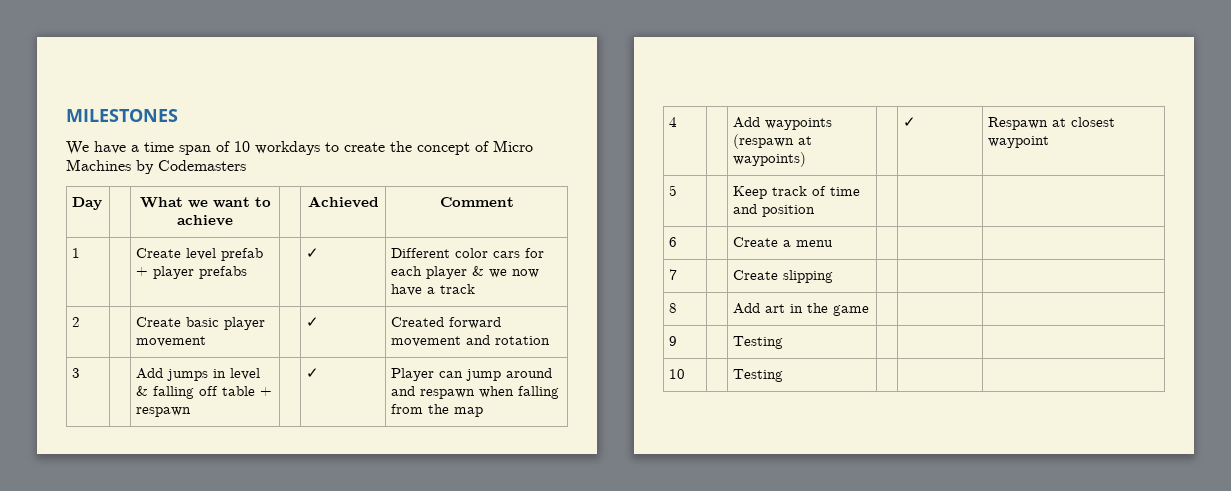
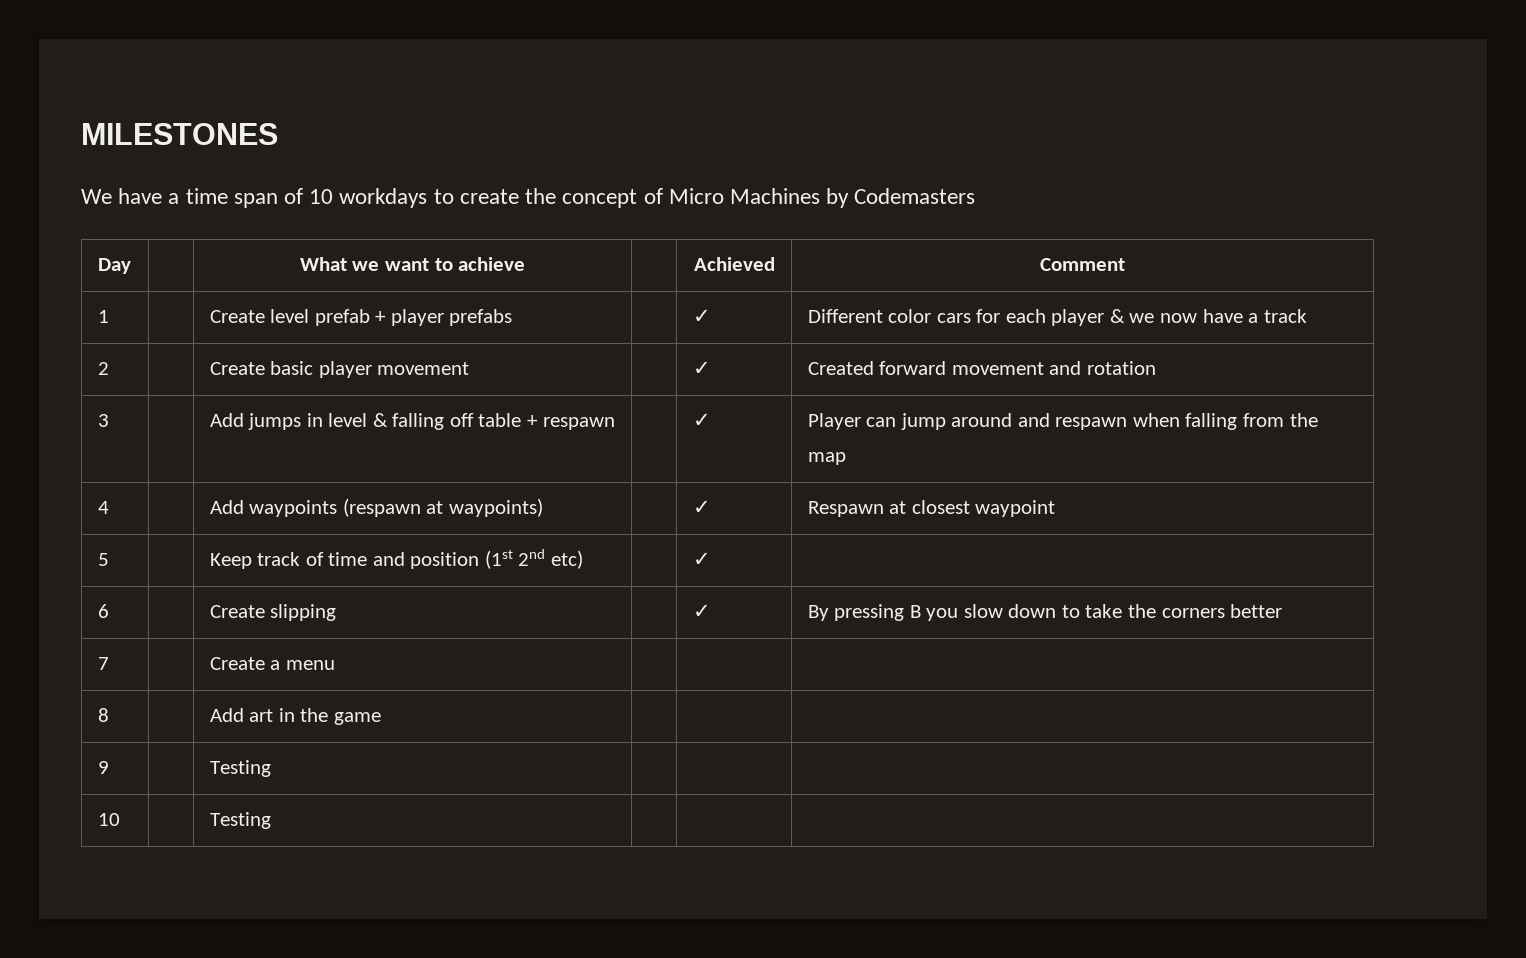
- 5 | | Keep track of time and position | | |
- 6 | | Create a menu | | |
+ 5 | | Keep track of time and position (1st 2nd etc) | | ✓ |
+ 6 | | Create slipping | | ✓ | By pressing B you slow down to take the corners better
- 7 | | Create slipping | | |
+ 7 | | Create a menu | | |

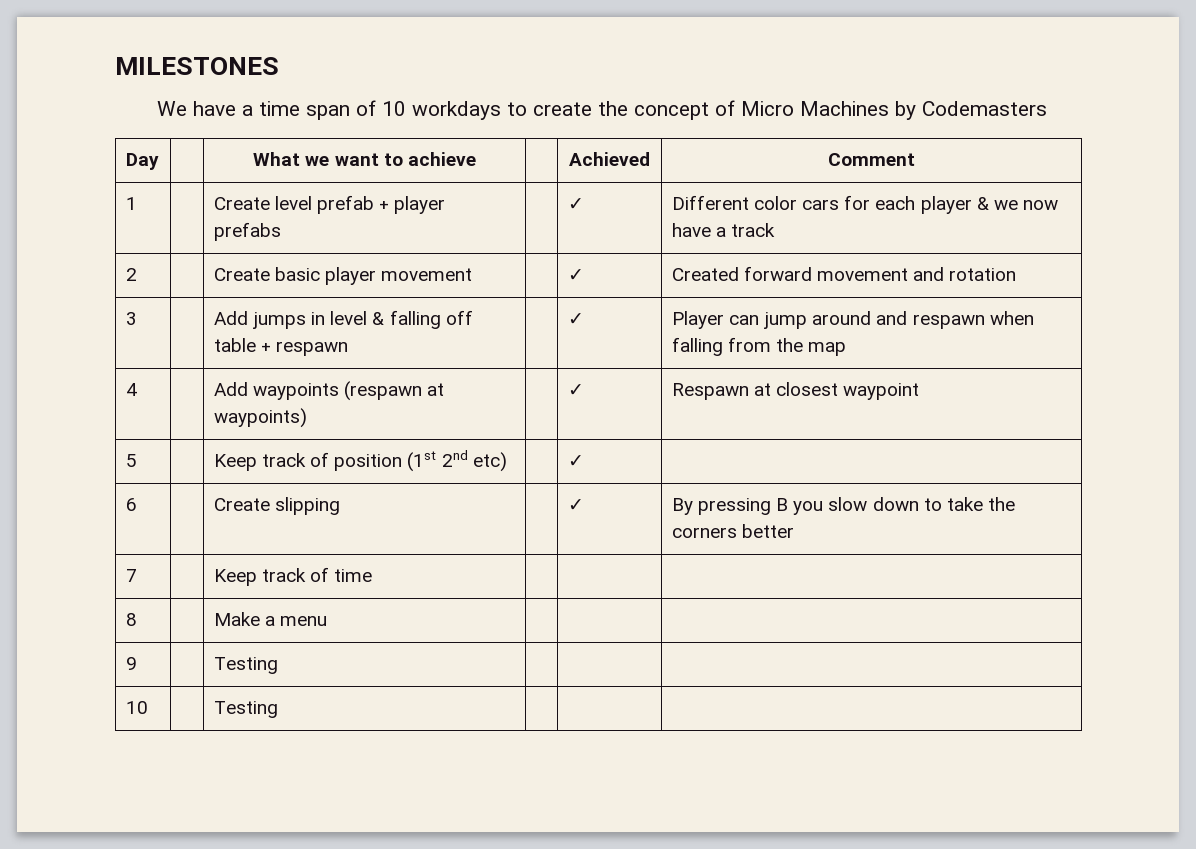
- 5 | | Keep track of time and position (1st 2nd etc) | | ✓ |
+ 5 | | Keep track of position (1st 2nd etc) | | ✓ |
- 7 | | Create a menu | | |
- 8 | | Add art in the game | | |
+ 7 | | Keep track of time | | |
+ 8 | | Make a menu | | |

